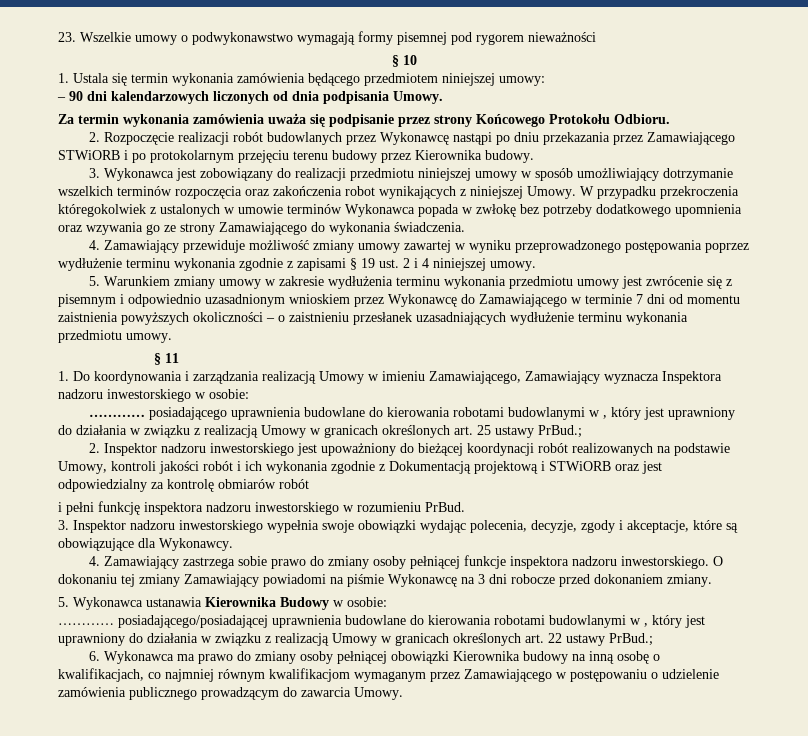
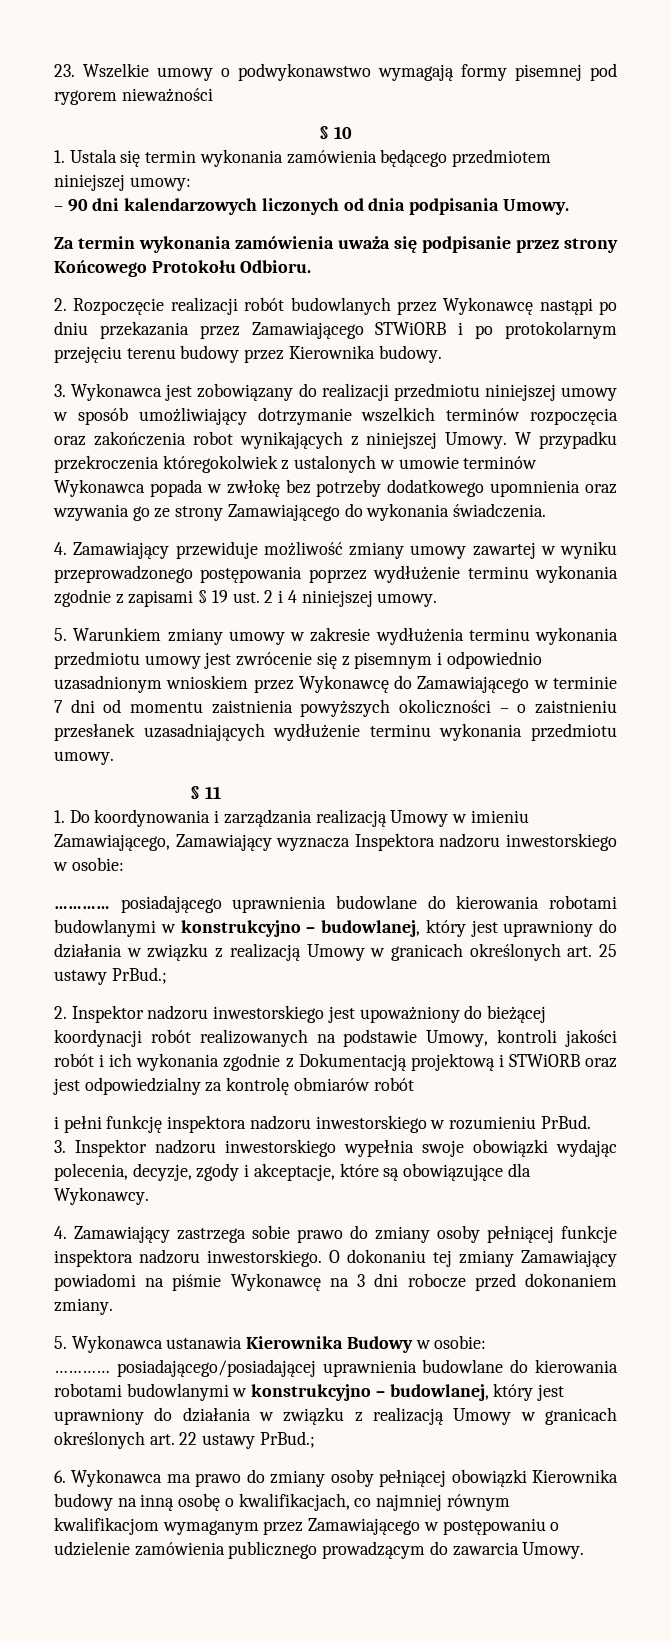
- ………… posiadającego uprawnienia budowlane do kierowania robotami budowlanymi w , który jest uprawniony do działania w związku z realizacją Umowy w granicach określonych art. 25 ustawy PrBud.;
+ ………… posiadającego uprawnienia budowlane do kierowania robotami budowlanymi w konstrukcyjno – budowlanej, który jest uprawniony do działania w związku z realizacją Umowy w granicach określonych art. 25 ustawy PrBud.;
- ………… posiadającego/posiadającej uprawnienia budowlane do kierowania robotami budowlanymi w , który jest uprawniony do działania w związku z realizacją Umowy w granicach określonych art. 22 ustawy PrBud.;
+ ………… posiadającego/posiadającej uprawnienia budowlane do kierowania robotami budowlanymi w konstrukcyjno – budowlanej, który jest uprawniony do działania w związku z realizacją Umowy w granicach określonych art. 22 ustawy PrBud.;

